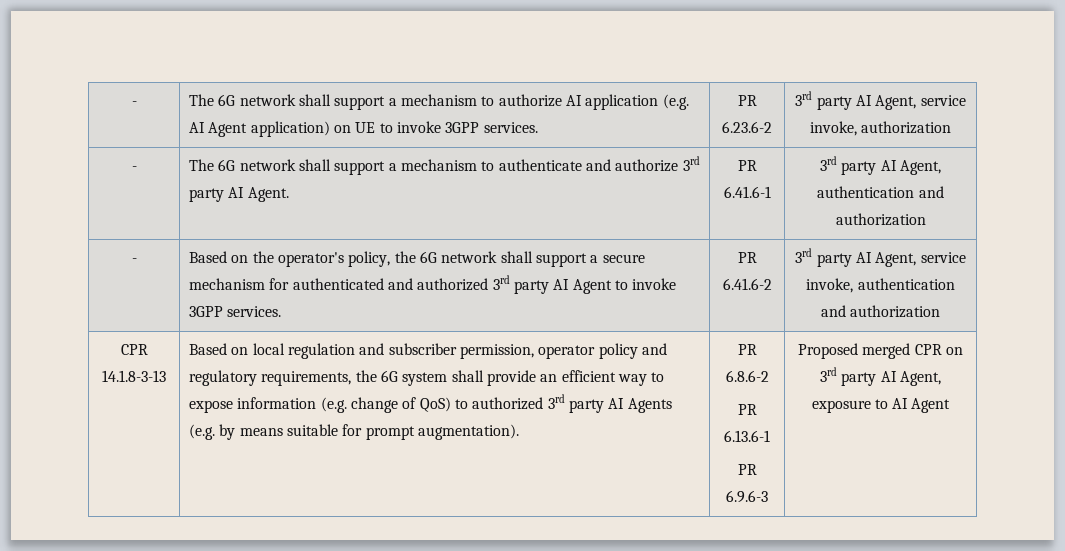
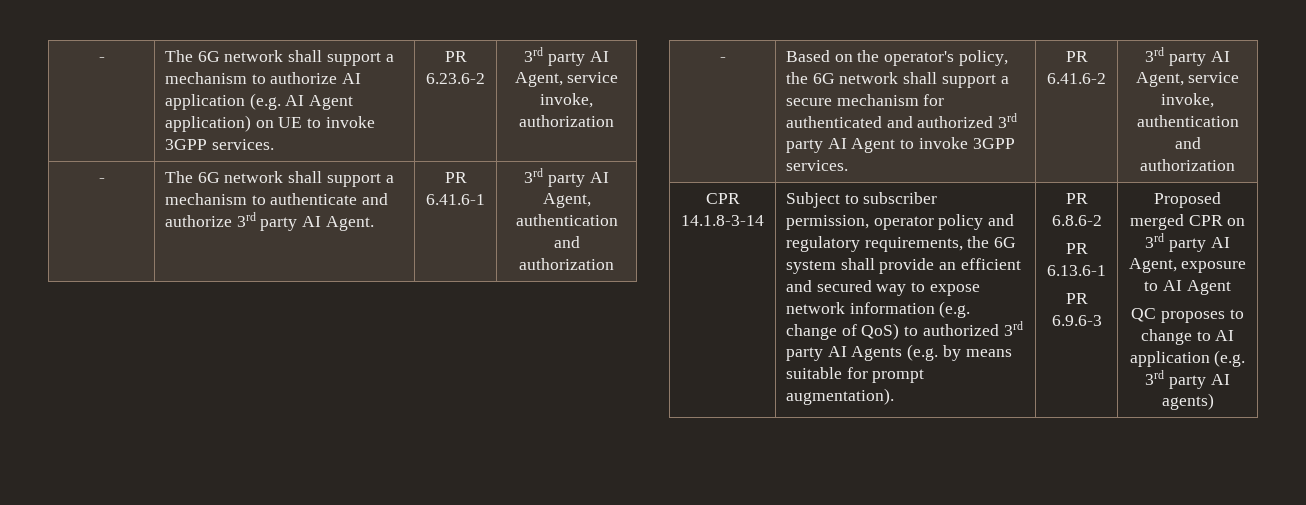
- CPR 14.1.8-3-13 | Based on local regulation and subscriber permission, operator policy and regulatory requirements, the 6G system shall provide an efficient way to expose information (e.g. change of QoS) to authorized 3rd party AI Agents (e.g. by means suitable for prompt augmentation).
+ CPR 14.1.8-3-14 | Subject to subscriber permission, operator policy and regulatory requirements, the 6G system shall provide an efficient and secured way to expose network information (e.g. change of QoS) to authorized 3rd party AI Agents (e.g. by means suitable for prompt augmentation).
+ QC proposes to change to AI application (e.g. 3rd party AI agents)

